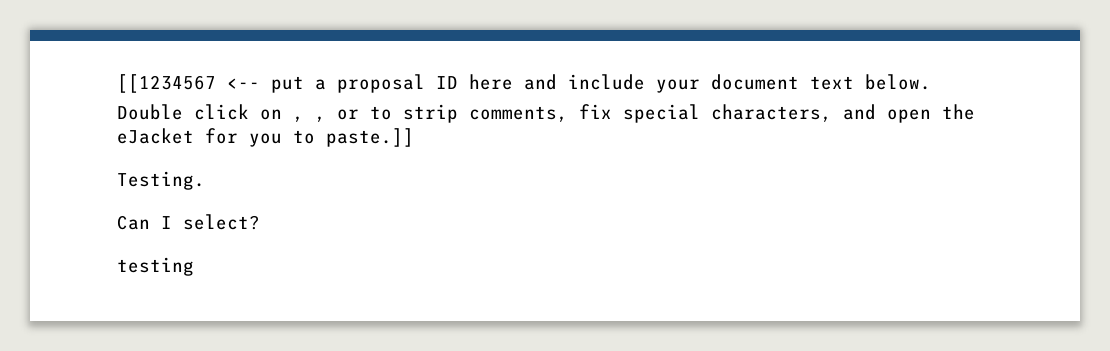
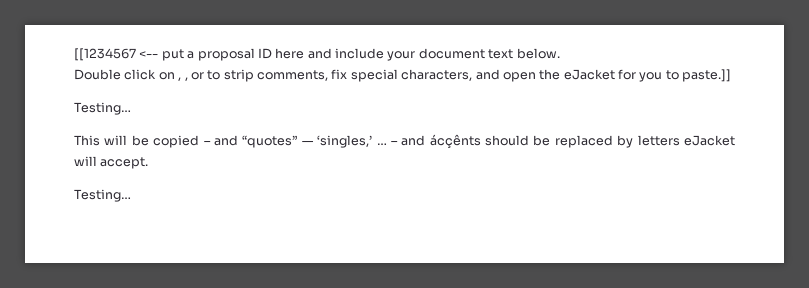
  Double click on , , or to strip comments, fix special characters, and open the eJacket for you to paste.]]
- Testing.
- Can I select?
- testing
+ Testing…
+ This will be copied – and “quotes” — ‘singles,’ … – and ácçênts should be replaced by letters eJacket will accept.
+ Testing…

